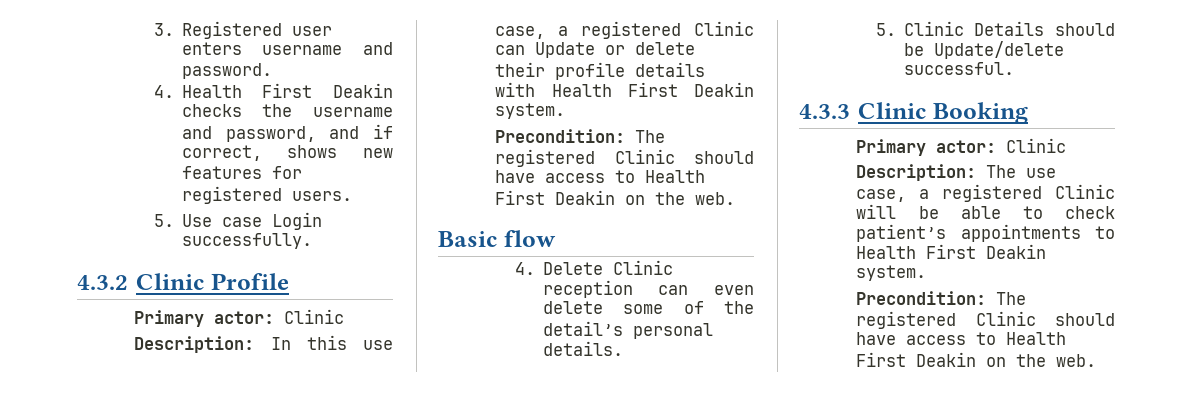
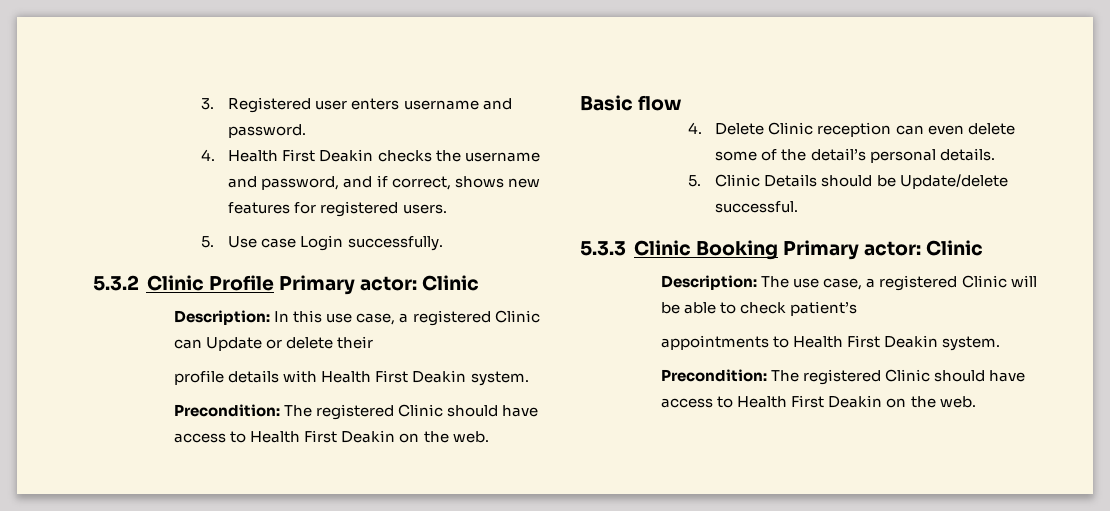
- 4.3.2 Clinic Profile
- Primary actor: Clinic
+ 5.3.2 Clinic Profile Primary actor: Clinic
- Description: In this use case, a registered Clinic can Update or delete their profile details with Health First Deakin system.
+ Description: In this use case, a registered Clinic can Update or delete their
+ profile details with Health First Deakin system.
- 4.3.3 Clinic Booking
- Primary actor: Clinic
+ 5.3.3 Clinic Booking Primary actor: Clinic
- Description: The use case, a registered Clinic will be able to check patient’s appointments to Health First Deakin system.
+ Description: The use case, a registered Clinic will be able to check patient’s
+ appointments to Health First Deakin system.

